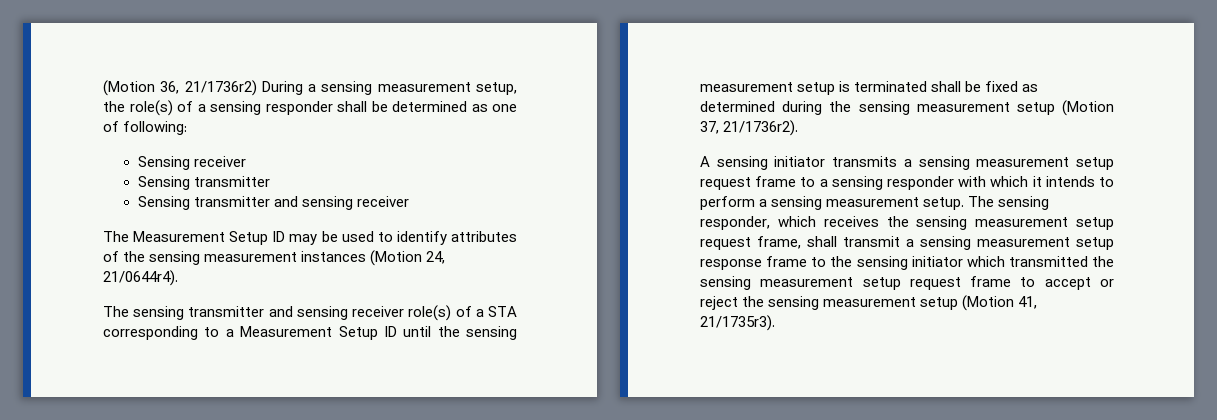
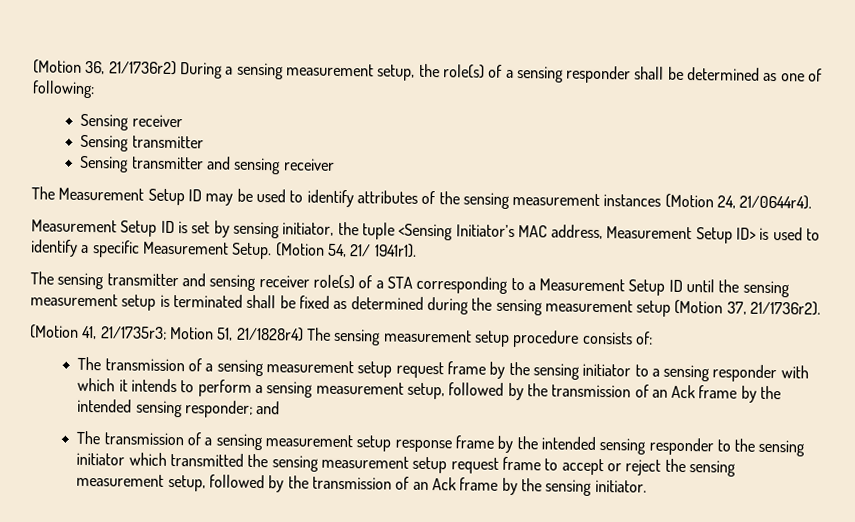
+ Measurement Setup ID is set by sensing initiator, the tuple <Sensing Initiator’s MAC address, Measurement Setup ID> is used to identify a specific Measurement Setup. (Motion 54, 21/ 1941r1).
- A sensing initiator transmits a sensing measurement setup request frame to a sensing responder with which it intends to perform a sensing measurement setup. The sensing responder, which receives the sensing measurement setup request frame, shall transmit a sensing measurement setup response frame to the sensing initiator which transmitted the sensing measurement setup request frame to accept or reject the sensing measurement setup (Motion 41, 21/1735r3).
+ (Motion 41, 21/1735r3; Motion 51, 21/1828r4) The sensing measurement setup procedure consists of:
+ The transmission of a sensing measurement setup request frame by the sensing initiator to a sensing responder with which it intends to perform a sensing measurement setup, followed by the transmission of an Ack frame by the intended sensing responder; and
+ The transmission of a sensing measurement setup response frame by the intended sensing responder to the sensing initiator which transmitted the sensing measurement setup request frame to accept or reject the sensing measurement setup, followed by the transmission of an Ack frame by the sensing initiator.

